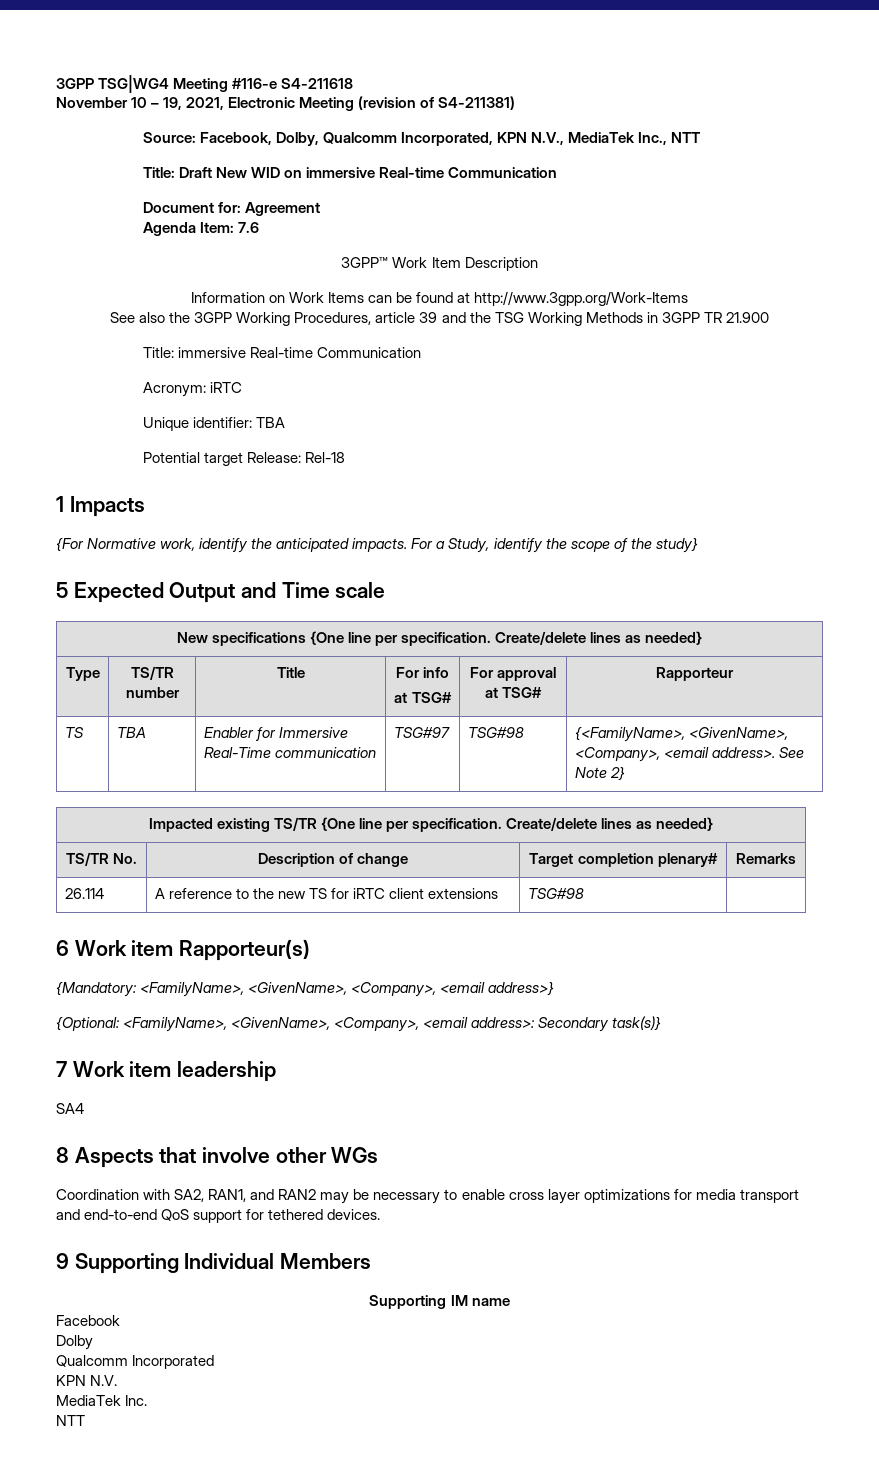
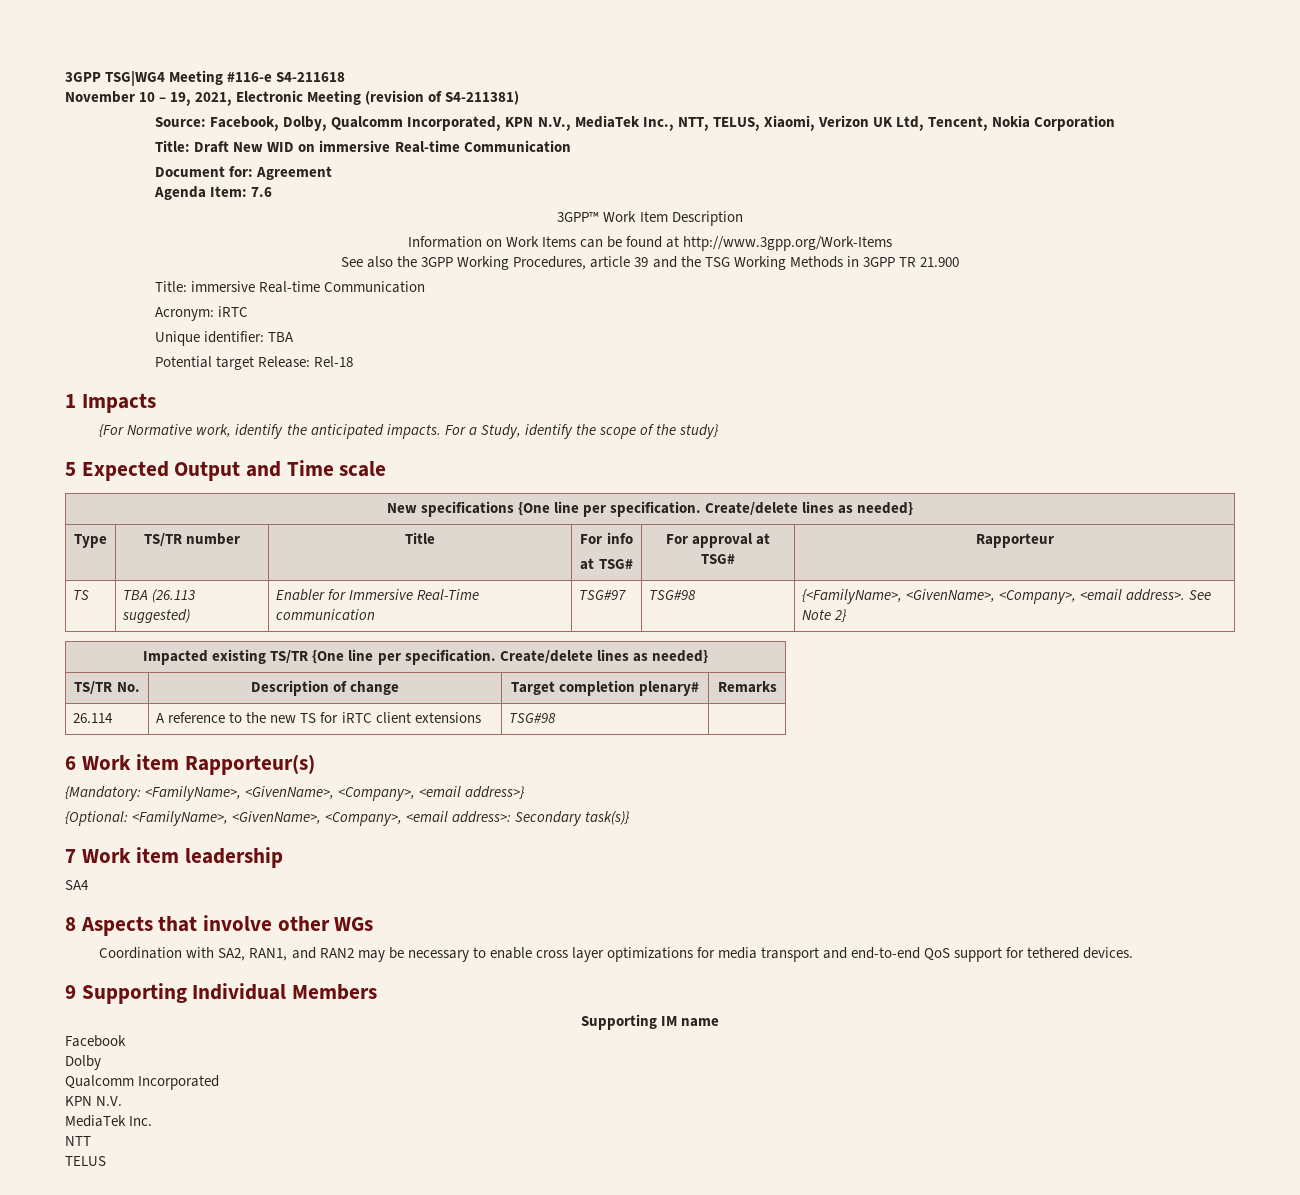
- Source: Facebook, Dolby, Qualcomm Incorporated, KPN N.V., MediaTek Inc., NTT
+ Source: Facebook, Dolby, Qualcomm Incorporated, KPN N.V., MediaTek Inc., NTT, TELUS, Xiaomi, Verizon UK Ltd, Tencent, Nokia Corporation
- TS | TBA | Enabler for Immersive Real-Time communication | TSG#97 | TSG#98 | {<FamilyName>, <GivenName>, <Company>, <email address>. See Note 2}
+ TS | TBA (26.113 suggested) | Enabler for Immersive Real-Time communication | TSG#97 | TSG#98 | {<FamilyName>, <GivenName>, <Company>, <email address>. See Note 2}
+ TELUS

